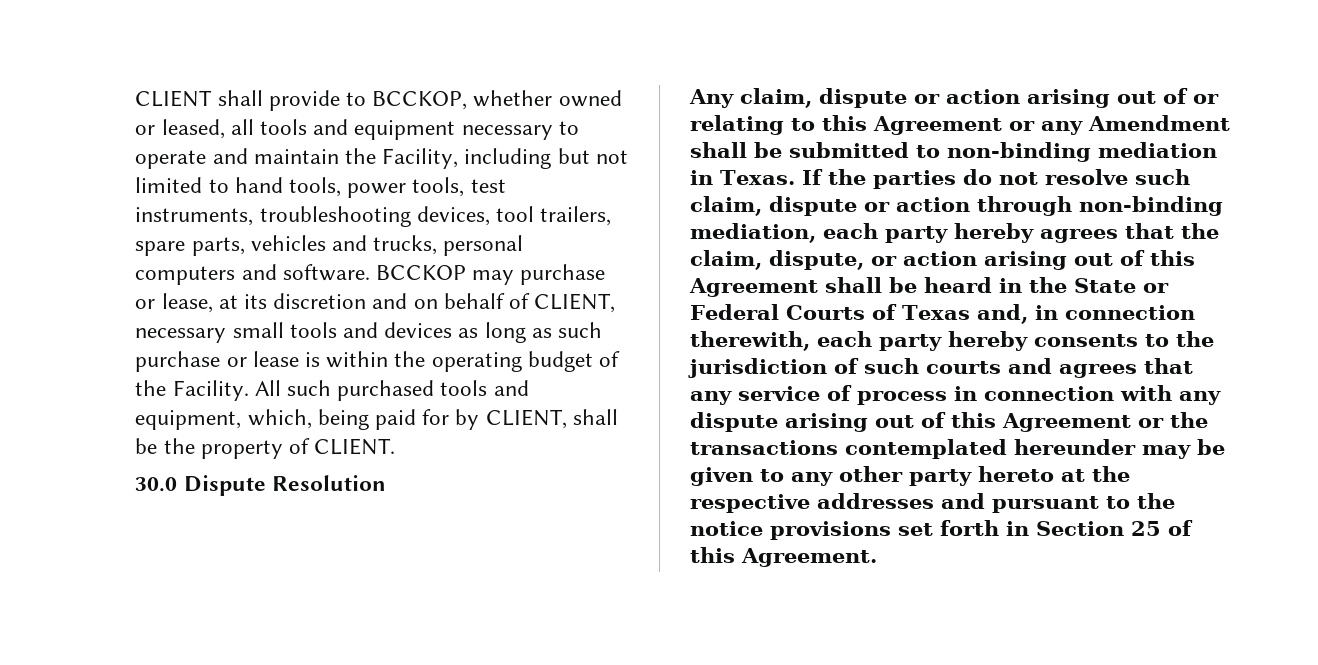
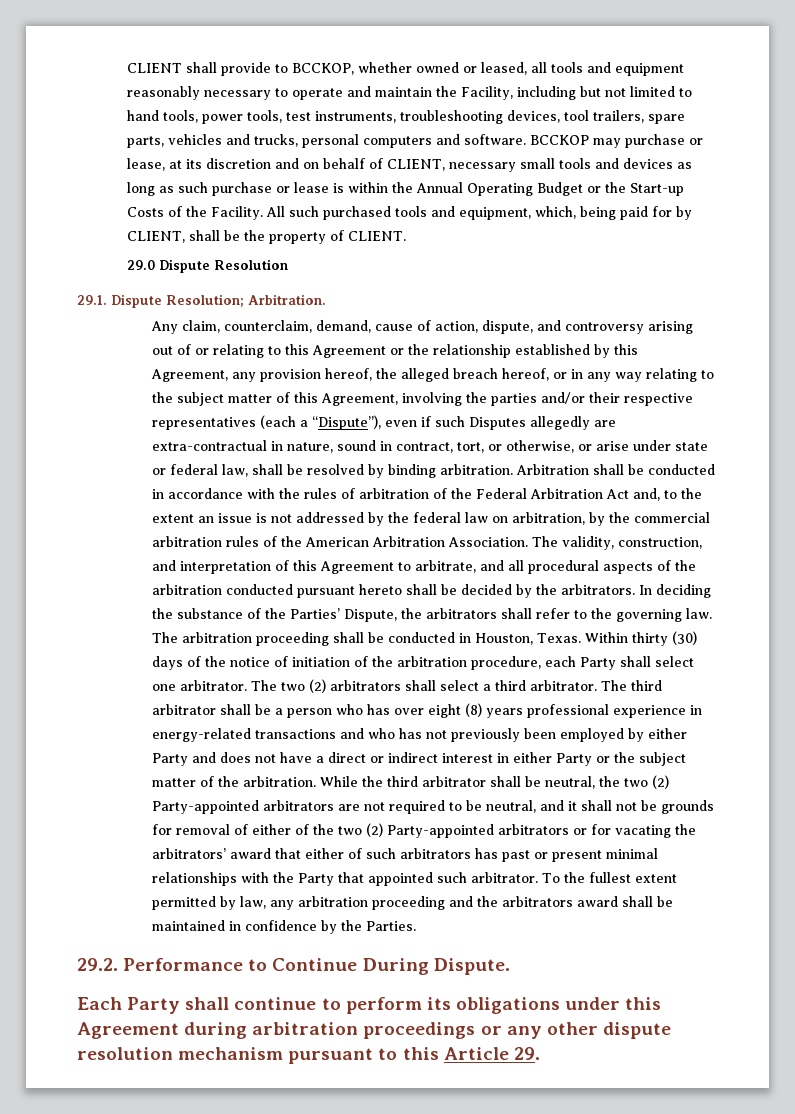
- CLIENT shall provide to BCCKOP, whether owned or leased, all tools and equipment necessary to operate and maintain the Facility, including but not limited to hand tools, power tools, test instruments, troubleshooting devices, tool trailers, spare parts, vehicles and trucks, personal computers and software.
+ CLIENT shall provide to BCCKOP, whether owned or leased, all tools and equipment reasonably necessary to operate and maintain the Facility, including but not limited to hand tools, power tools, test instruments, troubleshooting devices, tool trailers, spare parts, vehicles and trucks, personal computers and software.
- BCCKOP may purchase or lease, at its discretion and on behalf of CLIENT, necessary small tools and devices as long as such purchase or lease is within the operating budget of the Facility.
+ BCCKOP may purchase or lease, at its discretion and on behalf of CLIENT, necessary small tools and devices as long as such purchase or lease is within the Annual Operating Budget or the Start-up Costs of the Facility.
- 30.0 Dispute Resolution
+ 29.0 Dispute Resolution
- Any claim, dispute or action arising out of or relating to this Agreement or any Amendment shall be submitted to non-binding mediation in Texas. If the parties do not resolve such claim, dispute or action through non-binding mediation, each party hereby agrees that the claim, dispute, or action arising out of this Agreement shall be heard in the State or Federal Courts of Texas and, in connection therewith, each party hereby consents to the jurisdiction of such courts and agrees that any service of process in connection with any dispute arising out of this Agreement or the transactions contemplated hereunder may be given to any other party hereto at the respective addresses and pursuant to the notice provisions set forth in Section 25 of this Agreement.
+ 29.1. Dispute Resolution; Arbitration.
+ Any claim, counterclaim, demand, cause of action, dispute, and controversy arising out of or relating to this Agreement or the relationship established by this Agreement, any provision hereof, the alleged breach hereof, or in any way relating to the subject matter of this Agreement, involving the parties and/or their respective representatives (each a “Dispute”), even if such Disputes allegedly are extra-contractual in nature, sound in contract, tort, or otherwise, or arise under state or federal law, shall be resolved by binding arbitration. Arbitration shall be conducted in accordance with the rules of arbitration of the Federal Arbitration Act and, to the extent an issue is not addressed by the federal law on arbitration, by the commercial arbitration rules of the American Arbitration Association. The validity, construction, and interpretation of this Agreement to arbitrate, and all procedural aspects of the arbitration conducted pursuant hereto shall be decided by the arbitrators. In deciding the substance of the Parties’ Dispute, the arbitrators shall refer to the governing law. The arbitration proceeding shall be conducted in Houston, Texas. Within thirty (30) days of the notice of initiation of the arbitration procedure, each Party shall select one arbitrator. The two (2) arbitrators shall select a third arbitrator. The third arbitrator shall be a person who has over eight (8) years professional experience in energy-related transactions and who has not previously been employed by either Party and does not have a direct or indirect interest in either Party or the subject matter of the arbitration. While the third arbitrator shall be neutral, the two (2) Party-appointed arbitrators are not required to be neutral, and it shall not be grounds for removal of either of the two (2) Party-appointed arbitrators or for vacating the arbitrators’ award that either of such arbitrators has past or present minimal relationships with the Party that appointed such arbitrator. To the fullest extent permitted by law, any arbitration proceeding and the arbitrators award shall be maintained in confidence by the Parties.
+ 29.2. Performance to Continue During Dispute.
+ Each Party shall continue to perform its obligations under this Agreement during arbitration proceedings or any other dispute resolution mechanism pursuant to this Article 29.

